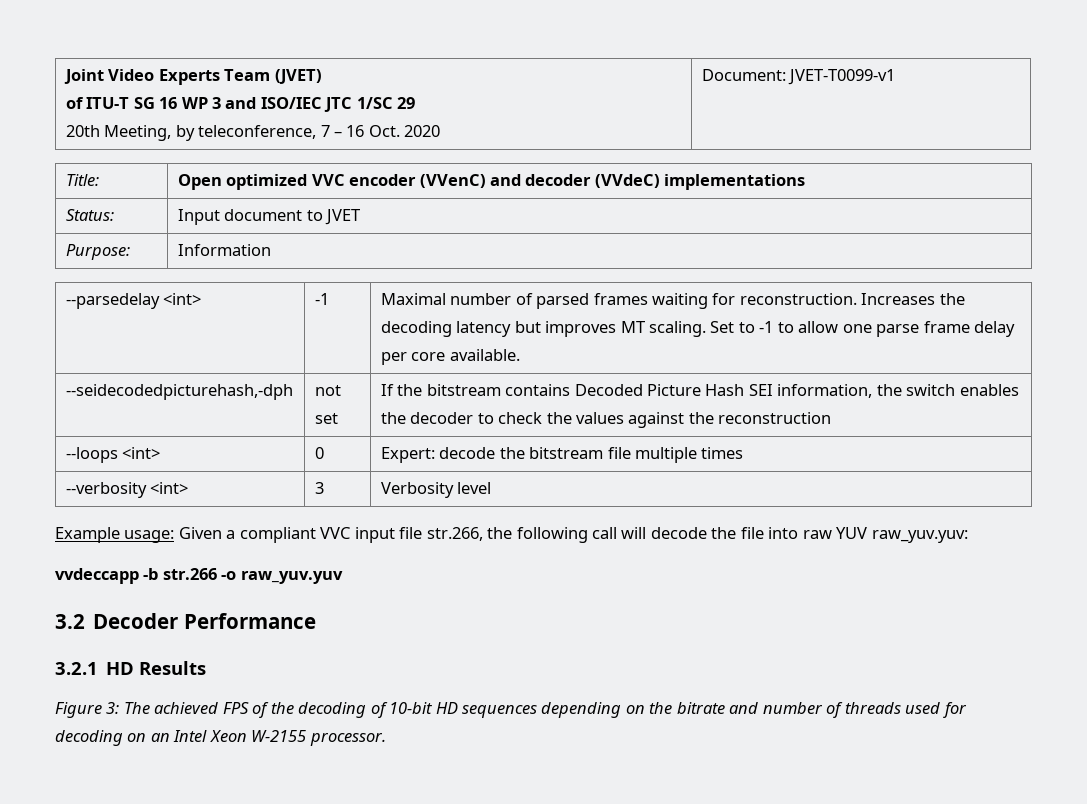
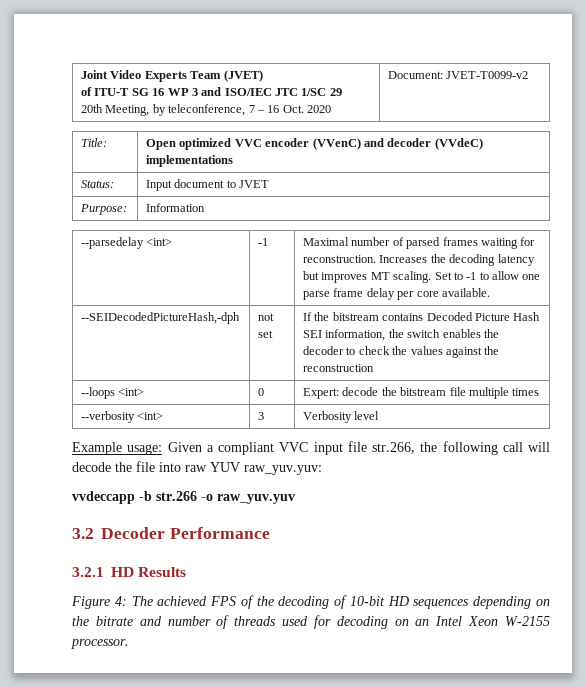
  Joint Video Experts Team (JVET)
  of ITU-T SG 16 WP 3 and ISO/IEC JTC 1/SC 29
- 20th Meeting, by teleconference, 7 – 16 Oct. 2020 | Document: JVET-T0099-v1
+ 20th Meeting, by teleconference, 7 – 16 Oct. 2020 | Document: JVET-T0099-v2
- --seidecodedpicturehash,-dph | not set | If the bitstream contains Decoded Picture Hash SEI information, the switch enables the decoder to check the values against the reconstruction
+ --SEIDecodedPictureHash,-dph | not set | If the bitstream contains Decoded Picture Hash SEI information, the switch enables the decoder to check the values against the reconstruction
- Figure 3: The achieved FPS of the decoding of 10-bit HD sequences depending on the bitrate and number of threads used for decoding on an Intel Xeon W-2155 processor.
+ Figure 4: The achieved FPS of the decoding of 10-bit HD sequences depending on the bitrate and number of threads used for decoding on an Intel Xeon W-2155 processor.

